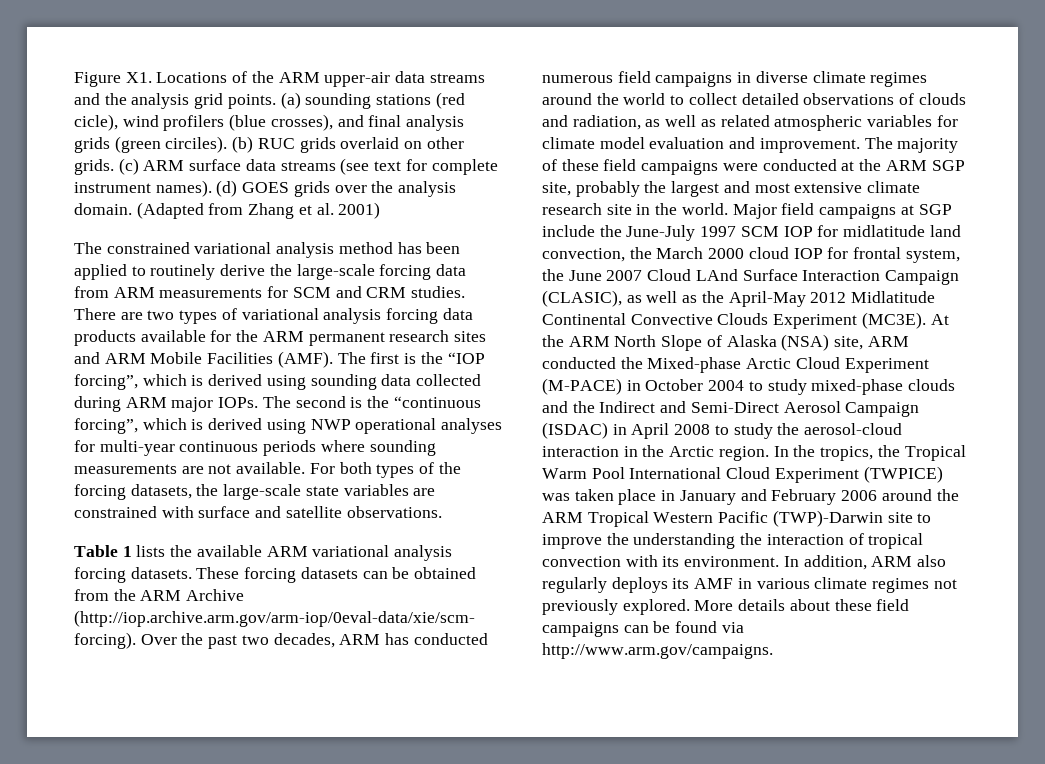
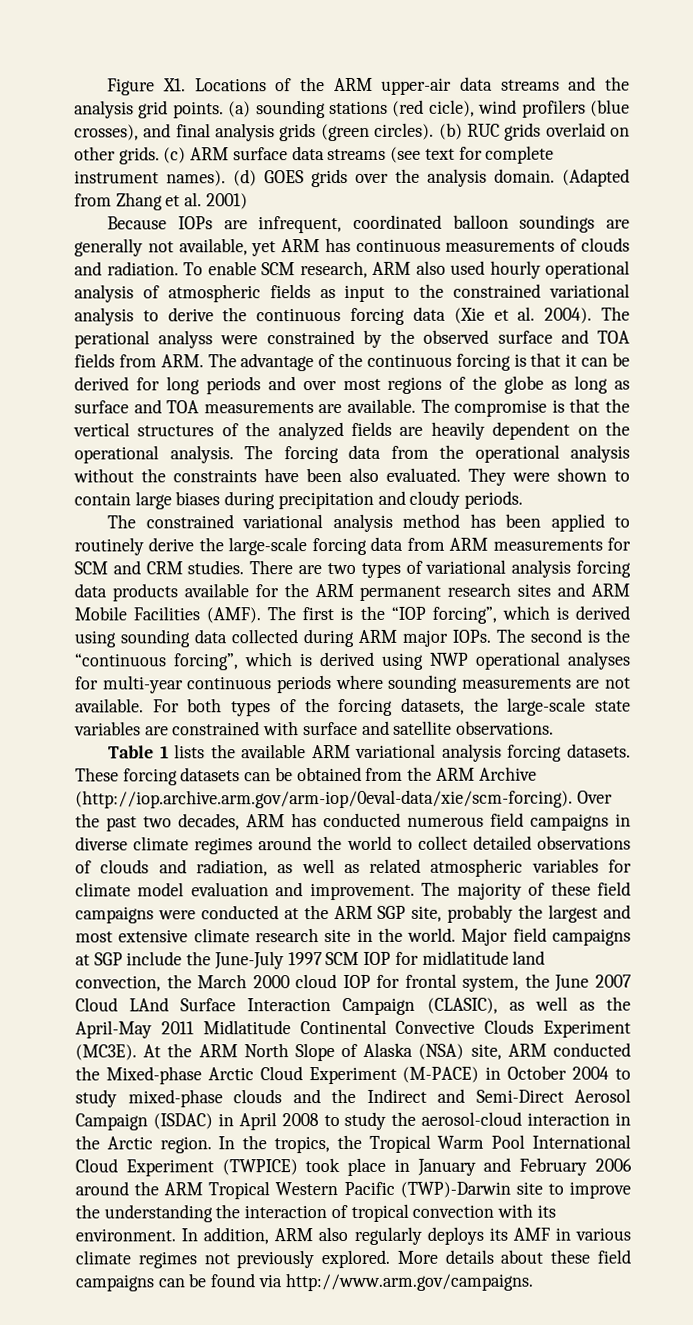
- (a) sounding stations (red cicle), wind profilers (blue crosses), and final analysis grids (green circiles).
+ (a) sounding stations (red cicle), wind profilers (blue crosses), and final analysis grids (green circles).
+ Because IOPs are infrequent, coordinated balloon soundings are generally not available, yet ARM has continuous measurements of clouds and radiation. To enable SCM research, ARM also used hourly operational analysis of atmospheric fields as input to the constrained variational analysis to derive the continuous forcing data (Xie et al. 2004). The perational analyss were constrained by the observed surface and TOA fields from ARM. The advantage of the continuous forcing is that it can be derived for long periods and over most regions of the globe as long as surface and TOA measurements are available. The compromise is that the vertical structures of the analyzed fields are heavily dependent on the operational analysis. The forcing data from the operational analysis without the constraints have been also evaluated. They were shown to contain large biases during precipitation and cloudy periods.
- Major field campaigns at SGP include the June-July 1997 SCM IOP for midlatitude land convection, the March 2000 cloud IOP for frontal system, the June 2007 Cloud LAnd Surface Interaction Campaign (CLASIC), as well as the April-May 2012 Midlatitude Continental Convective Clouds Experiment (MC3E).
+ Major field campaigns at SGP include the June-July 1997 SCM IOP for midlatitude land convection, the March 2000 cloud IOP for frontal system, the June 2007 Cloud LAnd Surface Interaction Campaign (CLASIC), as well as the April-May 2011 Midlatitude Continental Convective Clouds Experiment (MC3E).
- In the tropics, the Tropical Warm Pool International Cloud Experiment (TWPICE) was taken place in January and February 2006 around the ARM Tropical Western Pacific (TWP)-Darwin site to improve the understanding the interaction of tropical convection with its environment.
+ In the tropics, the Tropical Warm Pool International Cloud Experiment (TWPICE) took place in January and February 2006 around the ARM Tropical Western Pacific (TWP)-Darwin site to improve the understanding the interaction of tropical convection with its environment.

